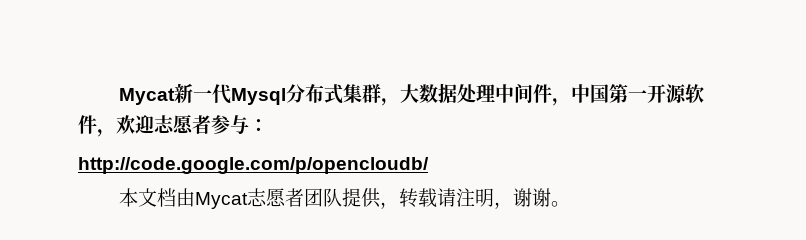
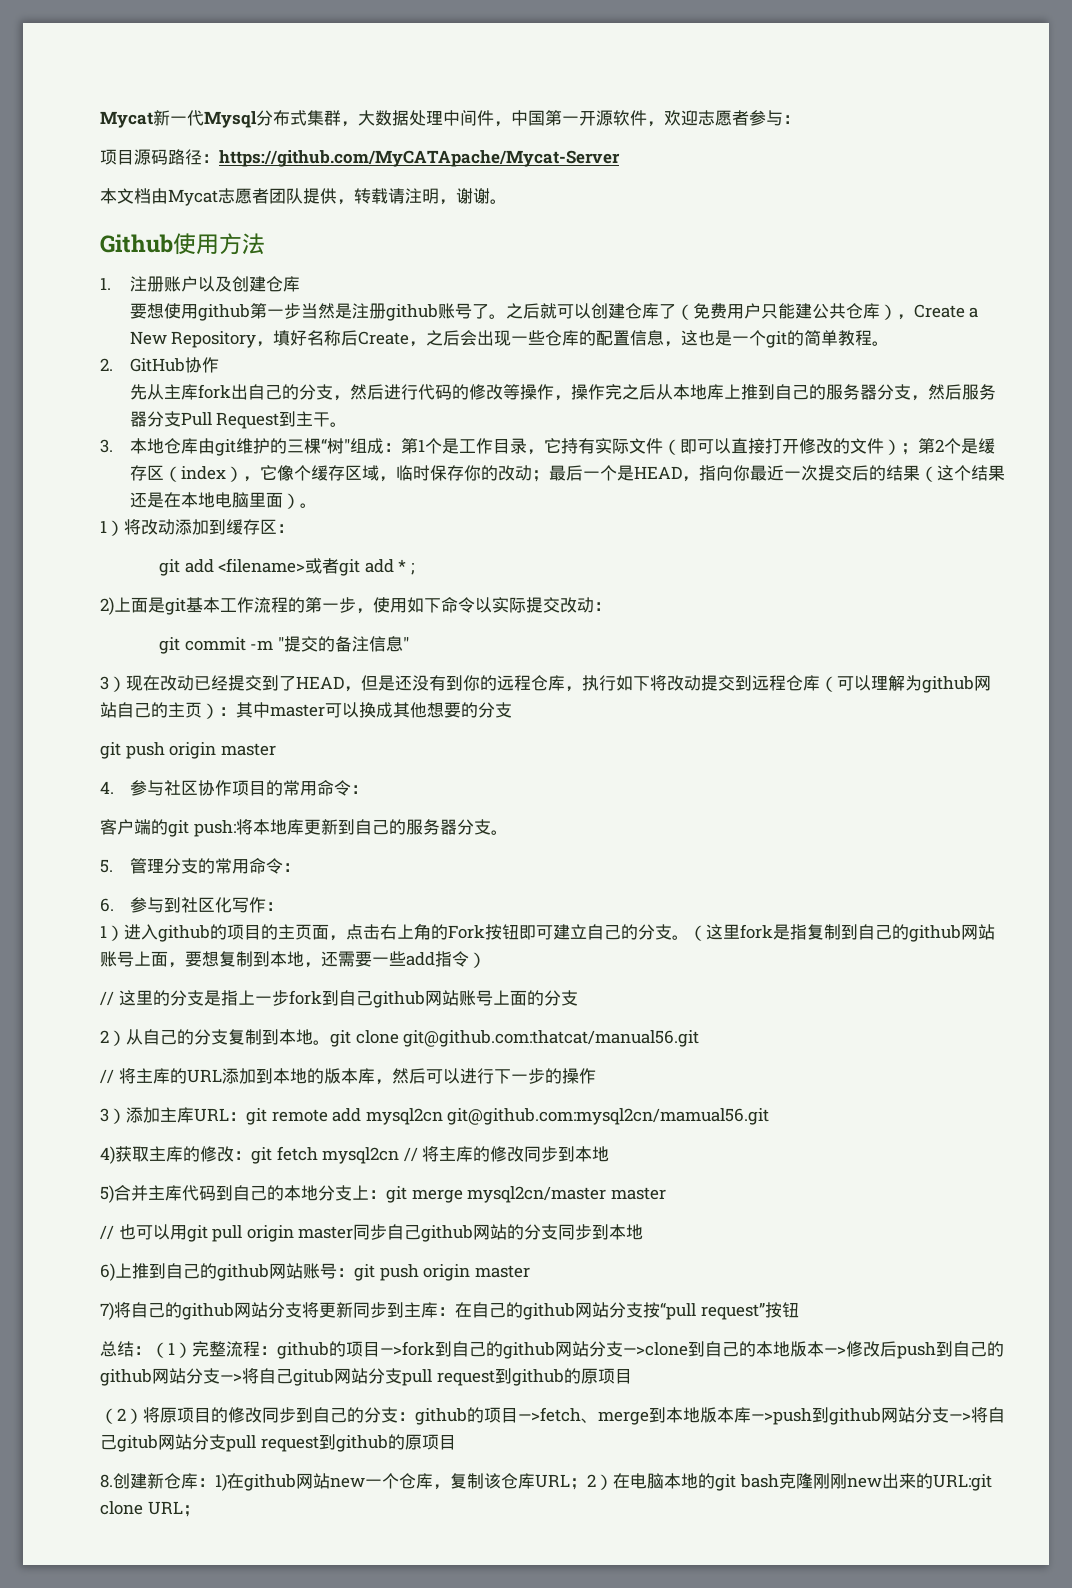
- http://code.google.com/p/opencloudb/
+ 项目源码路径：https://github.com/MyCATApache/Mycat-Server
+ Github使用方法
+ 1.注册账户以及创建仓库
+ 要想使用github第一步当然是注册github账号了。之后就可以创建仓库了（免费用户只能建公共仓库），Create a New Repository，填好名称后Create，之后会出现一些仓库的配置信息，这也是一个git的简单教程。
+ 2. GitHub协作
+ 先从主库fork出自己的分支，然后进行代码的修改等操作，操作完之后从本地库上推到自己的服务器分支，然后服务器分支Pull Request到主干。
+ 3.本地仓库由git维护的三棵“树"组成：第1个是工作目录，它持有实际文件（即可以直接打开修改的文件）；第2个是缓存区（index），它像个缓存区域，临时保存你的改动；最后一个是HEAD，指向你最近一次提交后的结果（这个结果还是在本地电脑里面）。
+ 1）将改动添加到缓存区：
+ git add <filename>或者git add * ;
+ 2)上面是git基本工作流程的第一步，使用如下命令以实际提交改动：
+ git commit -m "提交的备注信息"
+ 3）现在改动已经提交到了HEAD，但是还没有到你的远程仓库，执行如下将改动提交到远程仓库（可以理解为github网站自己的主页）：其中master可以换成其他想要的分支
+ git push origin master
+ 4.参与社区协作项目的常用命令：
+ 客户端的git push:将本地库更新到自己的服务器分支。
+ 5.管理分支的常用命令：
+ 6.参与到社区化写作：
+ 1）进入github的项目的主页面，点击右上角的Fork按钮即可建立自己的分支。（这里fork是指复制到自己的github网站账号上面，要想复制到本地，还需要一些add指令）
+ // 这里的分支是指上一步fork到自己github网站账号上面的分支
+ 2）从自己的分支复制到本地。git clone git@github.com:thatcat/manual56.git
+ // 将主库的URL添加到本地的版本库，然后可以进行下一步的操作
+ 3）添加主库URL：git remote add mysql2cn git@github.com:mysql2cn/mamual56.git
+ 4)获取主库的修改：git fetch mysql2cn // 将主库的修改同步到本地
+ 5)合并主库代码到自己的本地分支上：git merge mysql2cn/master master
+ // 也可以用git pull origin master同步自己github网站的分支同步到本地
+ 6)上推到自己的github网站账号：git push origin master
+ 7)将自己的github网站分支将更新同步到主库：在自己的github网站分支按“pull request”按钮
+ 总结：（1）完整流程：github的项目—>fork到自己的github网站分支—>clone到自己的本地版本—>修改后push到自己的github网站分支—>将自己gitub网站分支pull request到github的原项目
+ （2）将原项目的修改同步到自己的分支：github的项目—>fetch、merge到本地版本库—>push到github网站分支—>将自己gitub网站分支pull request到github的原项目
+ 8.创建新仓库：1)在github网站new一个仓库，复制该仓库URL；2）在电脑本地的git bash克隆刚刚new出来的URL:git clone URL；

